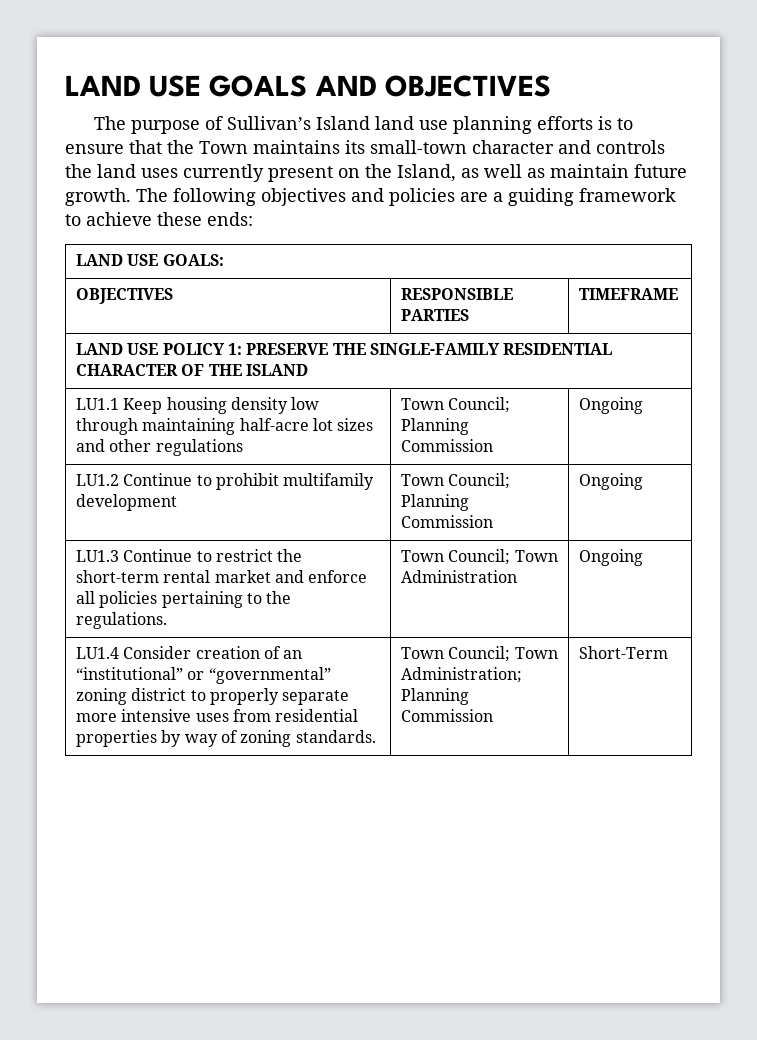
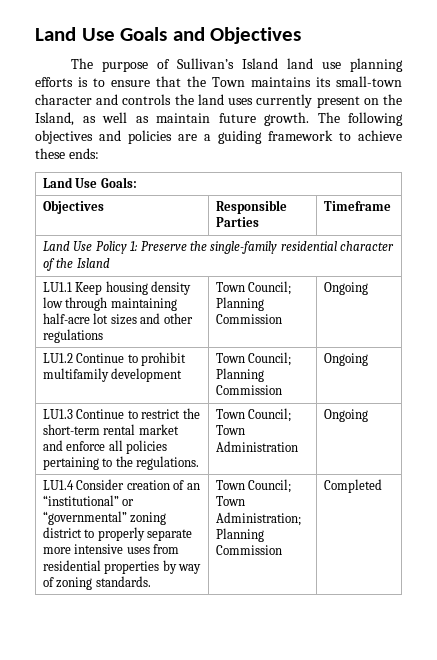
- LAND USE GOALS AND OBJECTIVES
+ Land Use Goals and Objectives
- LAND USE GOALS:
- OBJECTIVES | RESPONSIBLE PARTIES | TIMEFRAME
- LAND USE POLICY 1: PRESERVE THE SINGLE-FAMILY RESIDENTIAL CHARACTER OF THE ISLAND
+ Land Use Goals:
+ Objectives | Responsible Parties | Timeframe
+ Land Use Policy 1: Preserve the single-family residential character of the Island
- LU1.4 Consider creation of an “institutional” or “governmental” zoning district to properly separate more intensive uses from residential properties by way of zoning standards. | Town Council; Town Administration; Planning Commission | Short-Term
+ LU1.4 Consider creation of an “institutional” or “governmental” zoning district to properly separate more intensive uses from residential properties by way of zoning standards. | Town Council; Town Administration; Planning Commission | Completed

